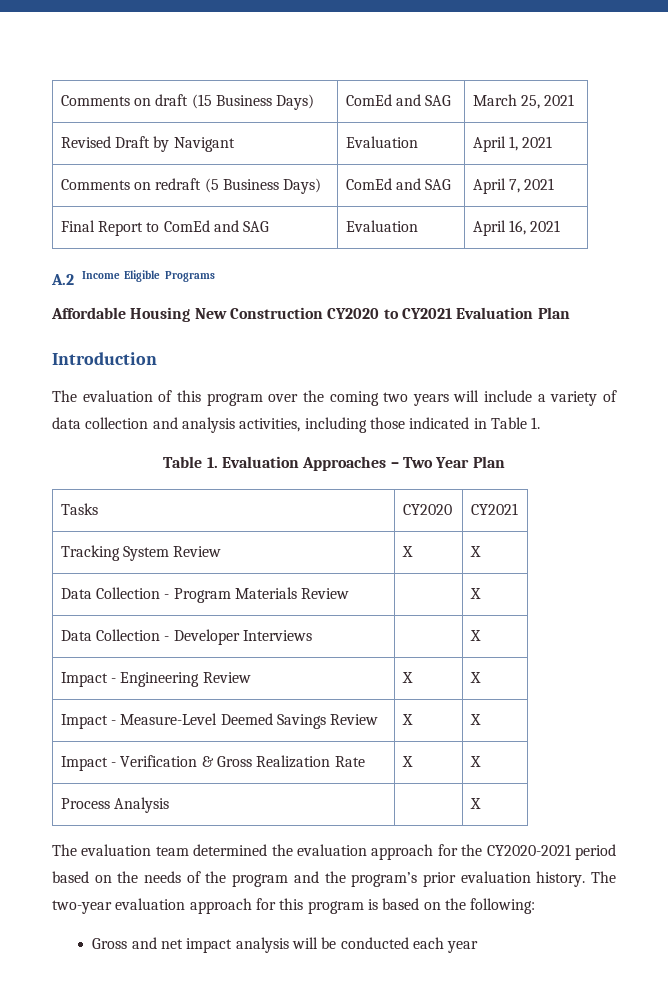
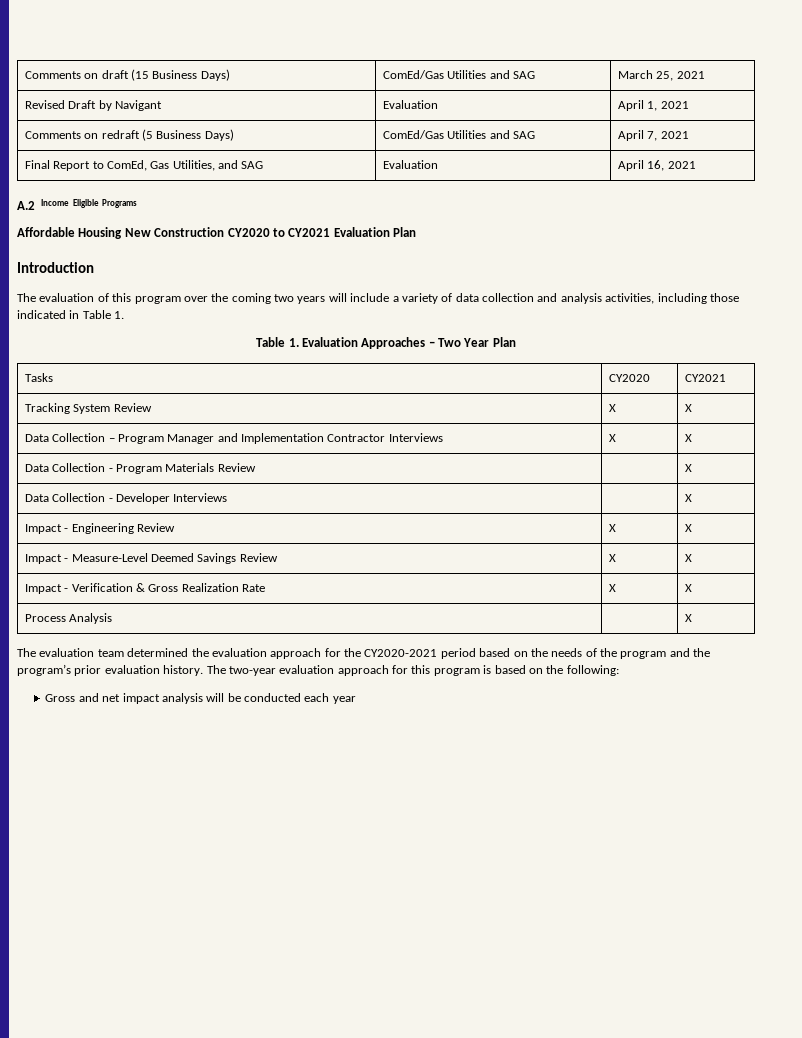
- Comments on draft (15 Business Days) | ComEd and SAG | March 25, 2021
+ Comments on draft (15 Business Days) | ComEd/Gas Utilities and SAG | March 25, 2021
- Comments on redraft (5 Business Days) | ComEd and SAG | April 7, 2021
+ Comments on redraft (5 Business Days) | ComEd/Gas Utilities and SAG | April 7, 2021
- Final Report to ComEd and SAG | Evaluation | April 16, 2021
+ Final Report to ComEd, Gas Utilities, and SAG | Evaluation | April 16, 2021
+ Data Collection – Program Manager and Implementation Contractor Interviews | X | X

